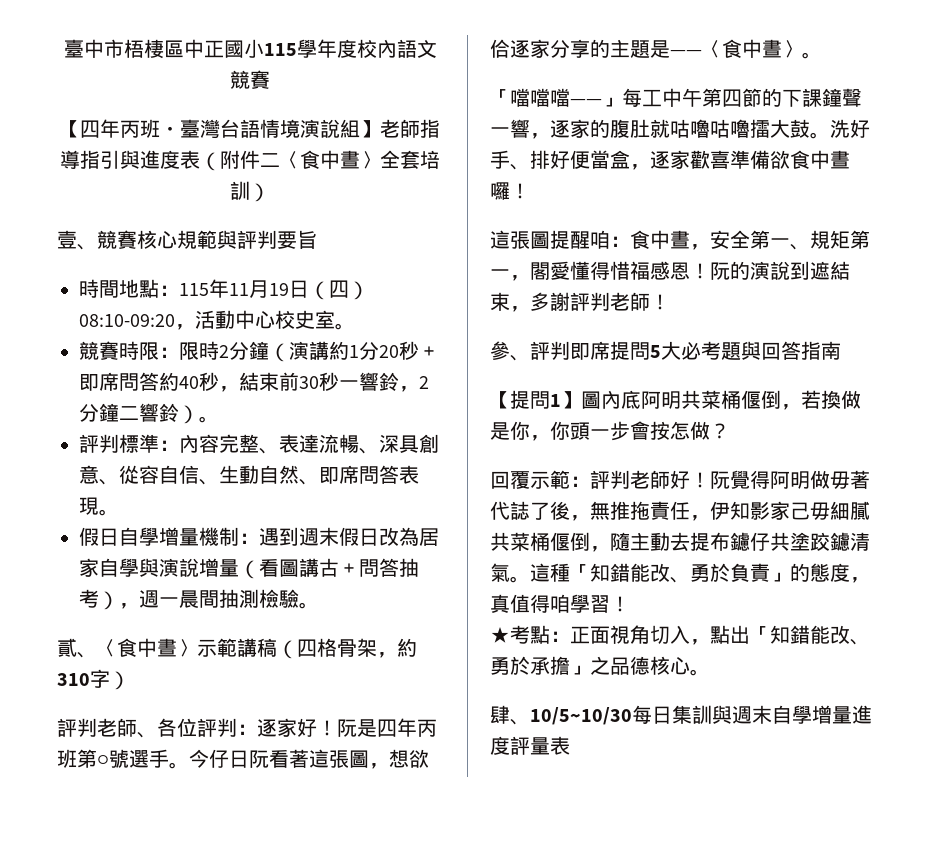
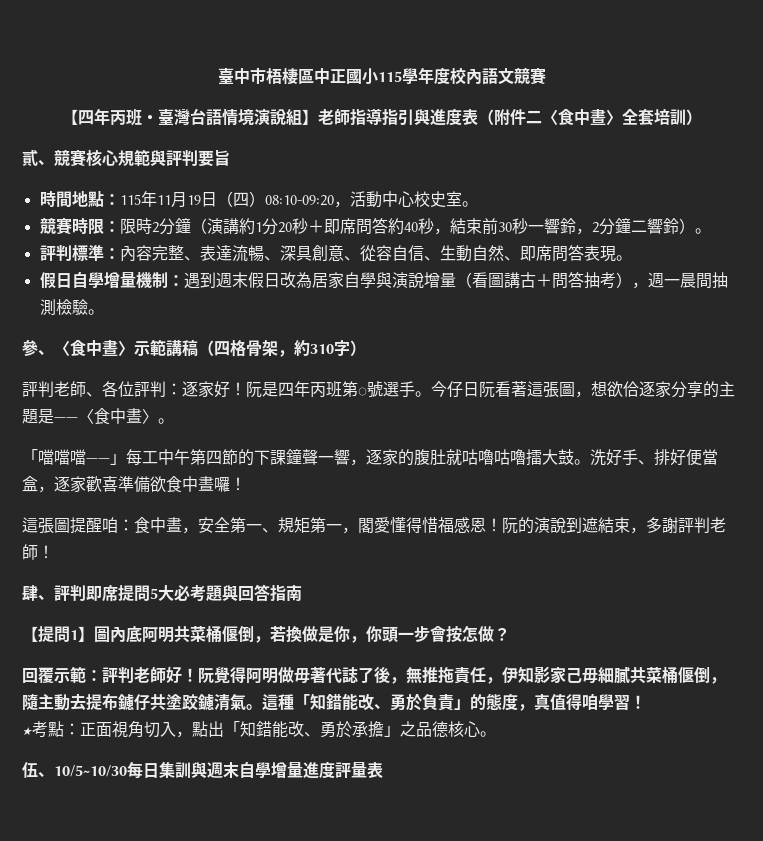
- 壹、競賽核心規範與評判要旨
+ 貳、競賽核心規範與評判要旨
- 貳、〈食中晝〉示範講稿（四格骨架，約310字）
+ 參、〈食中晝〉示範講稿（四格骨架，約310字）
- 參、評判即席提問5大必考題與回答指南
+ 肆、評判即席提問5大必考題與回答指南
- 肆、10/5~10/30每日集訓與週末自學增量進度評量表
+ 伍、10/5~10/30每日集訓與週末自學增量進度評量表

